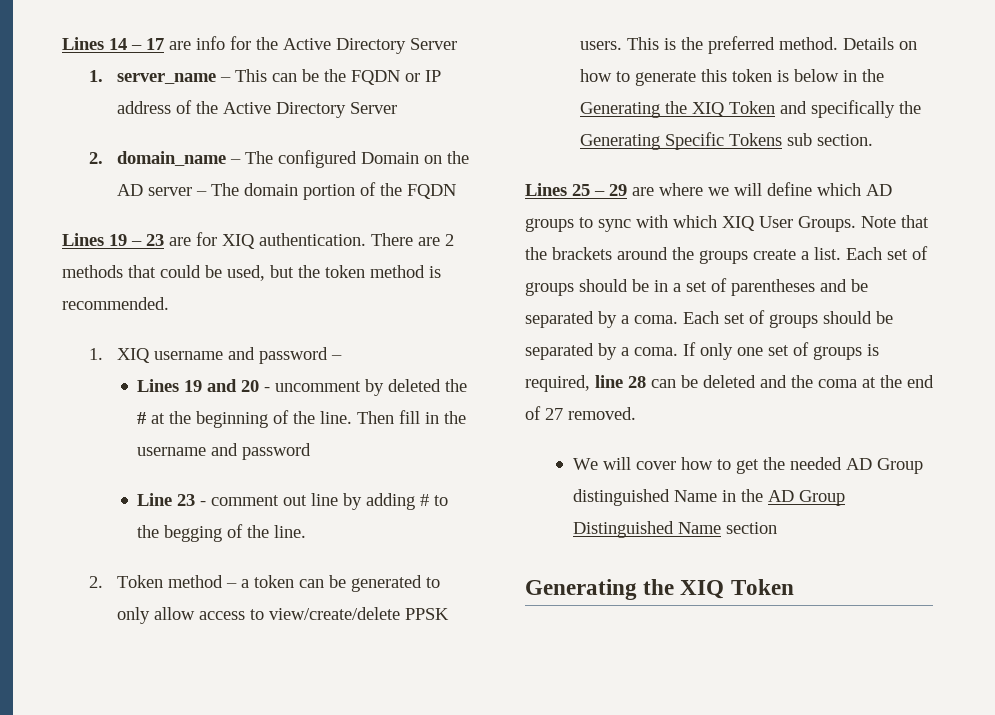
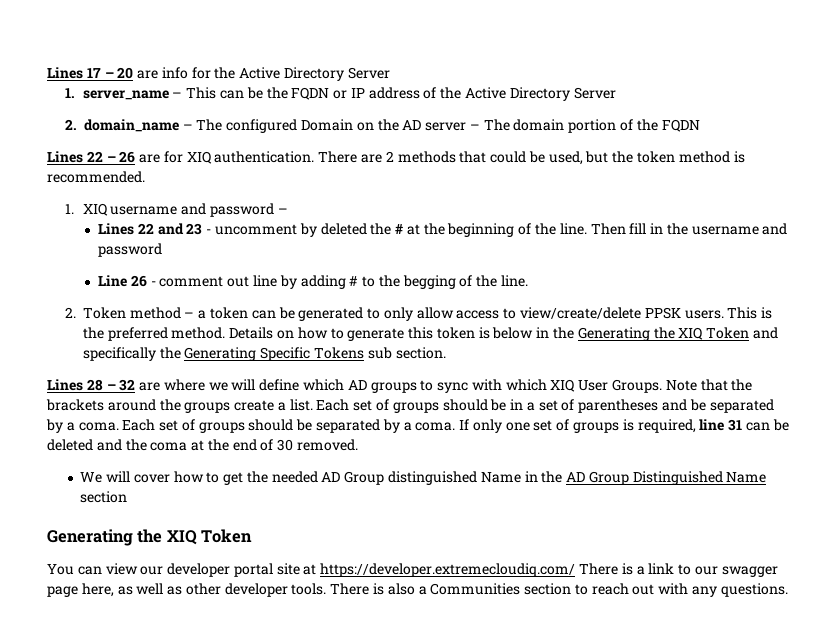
- Lines 14 – 17 are info for the Active Directory Server
+ Lines 17 – 20 are info for the Active Directory Server
- Lines 19 – 23 are for XIQ authentication.
+ Lines 22 – 26 are for XIQ authentication.
- Lines 19 and 20 - uncomment by deleted the # at the beginning of the line.
+ Lines 22 and 23 - uncomment by deleted the # at the beginning of the line.
- Line 23 - comment out line by adding # to the begging of the line.
+ Line 26 - comment out line by adding # to the begging of the line.
- Lines 25 – 29 are where we will define which AD groups to sync with which XIQ User Groups.
+ Lines 28 – 32 are where we will define which AD groups to sync with which XIQ User Groups.
- If only one set of groups is required, line 28 can be deleted and the coma at the end of 27 removed.
+ If only one set of groups is required, line 31 can be deleted and the coma at the end of 30 removed.
+ You can view our developer portal site at https://developer.extremecloudiq.com/ There is a link to our swagger page here, as well as other developer tools. There is also a Communities section to reach out with any questions.

